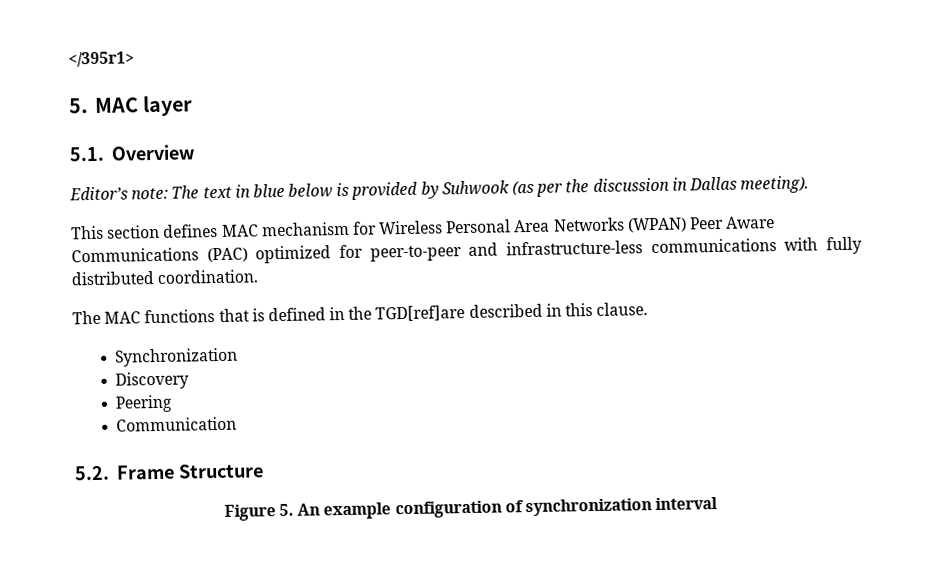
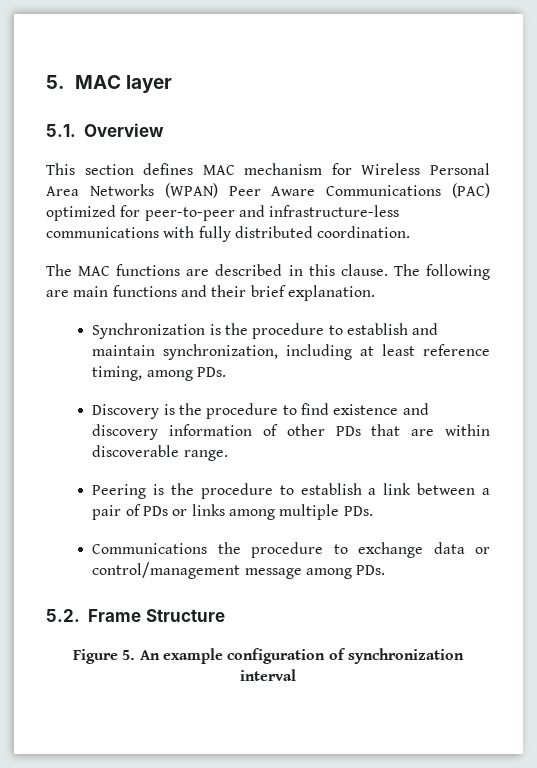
- </395r1>
- Editor’s note: The text in blue below is provided by Suhwook (as per the discussion in Dallas meeting).
- The MAC functions that is defined in the TGD[ref]are described in this clause.
- Synchronization
- Discovery
- Peering
- Communication
+ The MAC functions are described in this clause. The following are main functions and their brief explanation.
+ Synchronization is the procedure to establish and maintain synchronization, including at least reference timing, among PDs.
+ Discovery is the procedure to find existence and discovery information of other PDs that are within discoverable range.
+ Peering is the procedure to establish a link between a pair of PDs or links among multiple PDs.
+ Communications the procedure to exchange data or control/management message among PDs.

